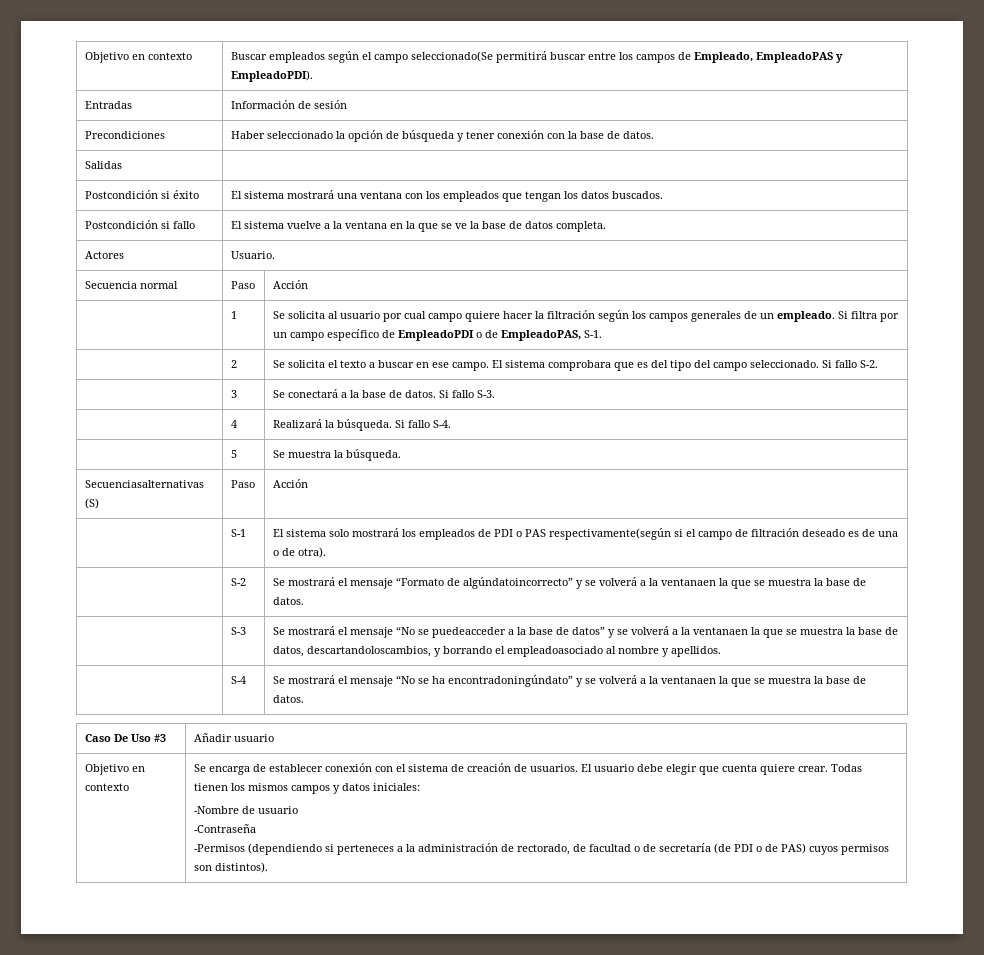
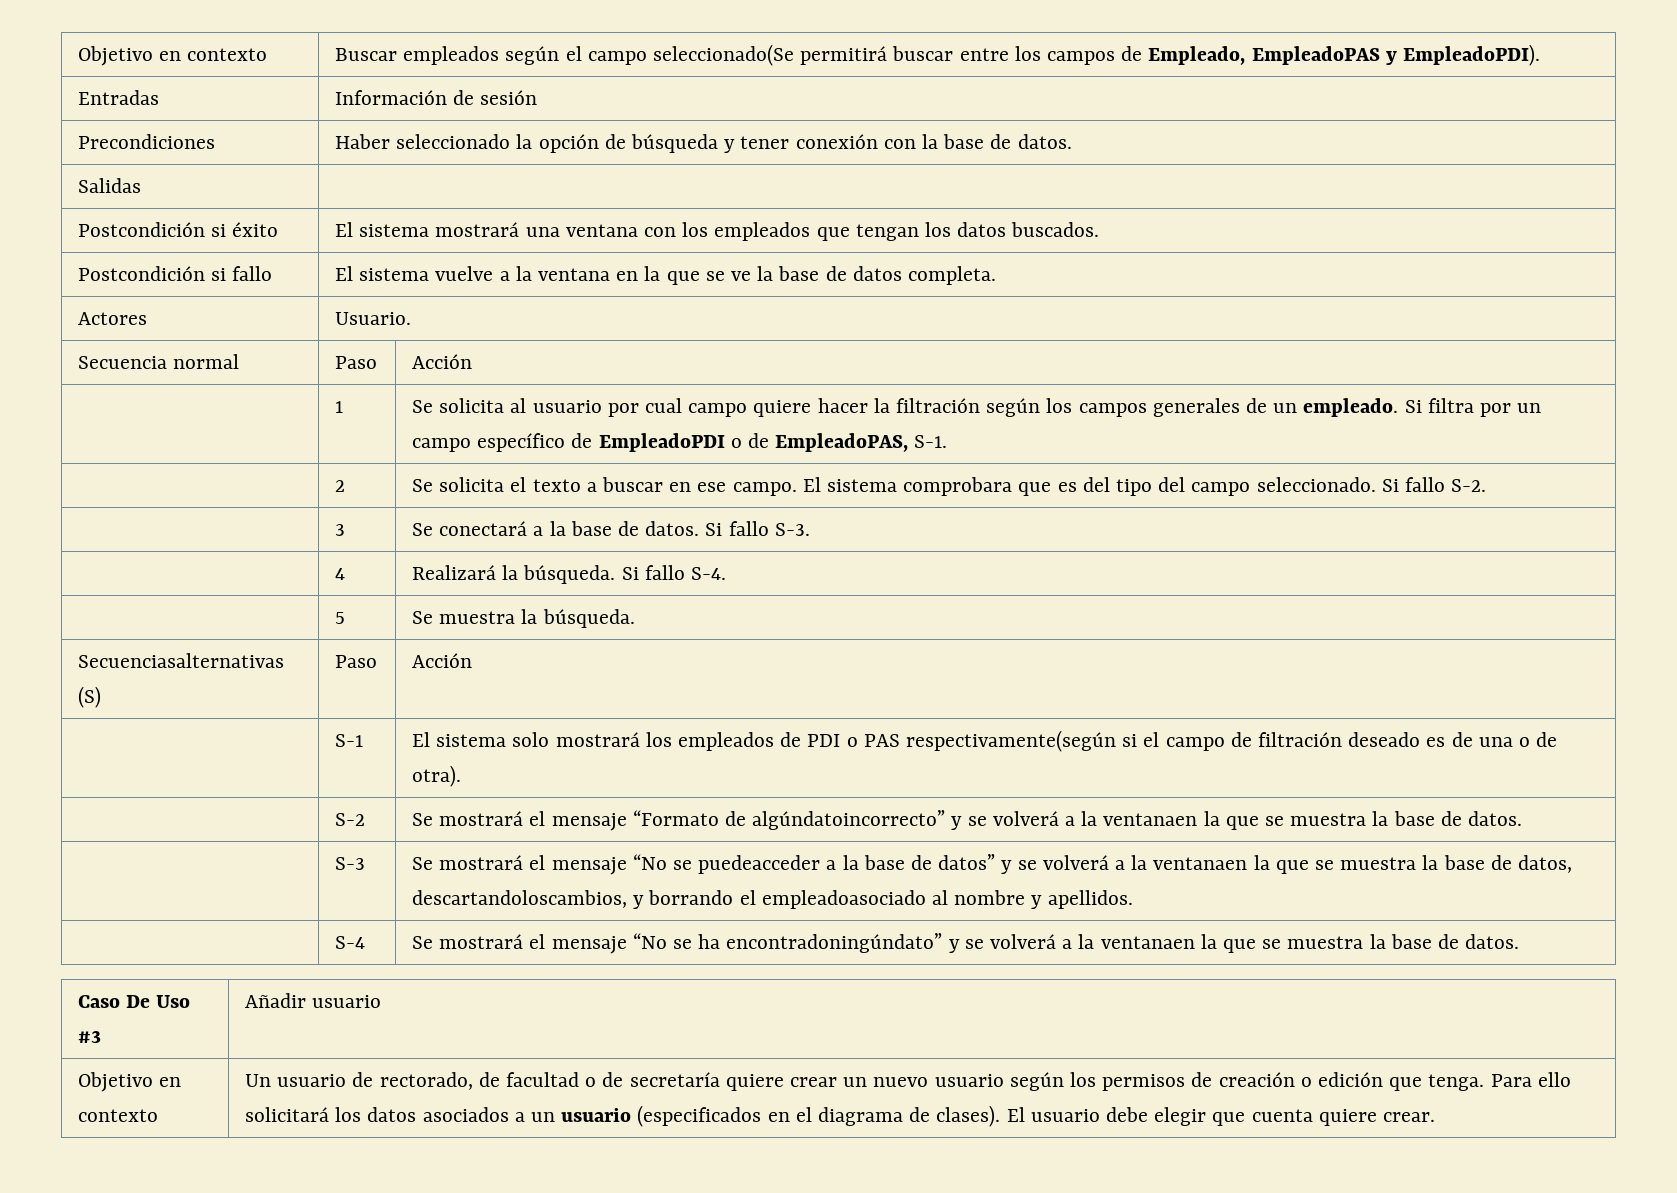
- Se encarga de establecer conexión con el sistema de creación de usuarios.
+ Un usuario de rectorado, de facultad o de secretaría quiere crear un nuevo usuario según los permisos de creación o edición que tenga. Para ello solicitará los datos asociados a un usuario (especificados en el diagrama de clases).
- Todas tienen los mismos campos y datos iniciales:
- -Nombre de usuario
- -Contraseña
- -Permisos (dependiendo si perteneces a la administración de rectorado, de facultad o de secretaría (de PDI o de PAS) cuyos permisos son distintos).

